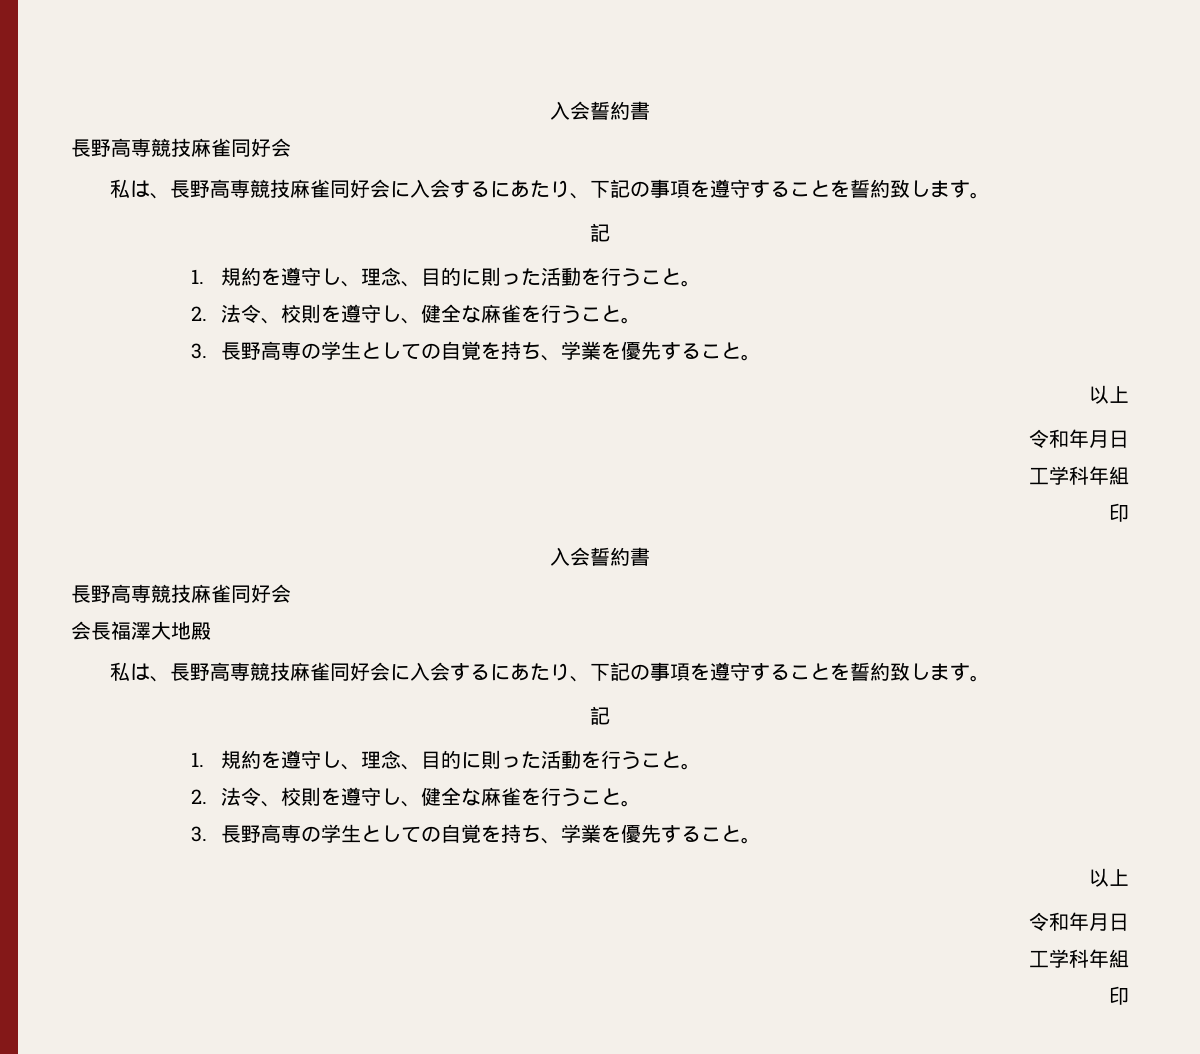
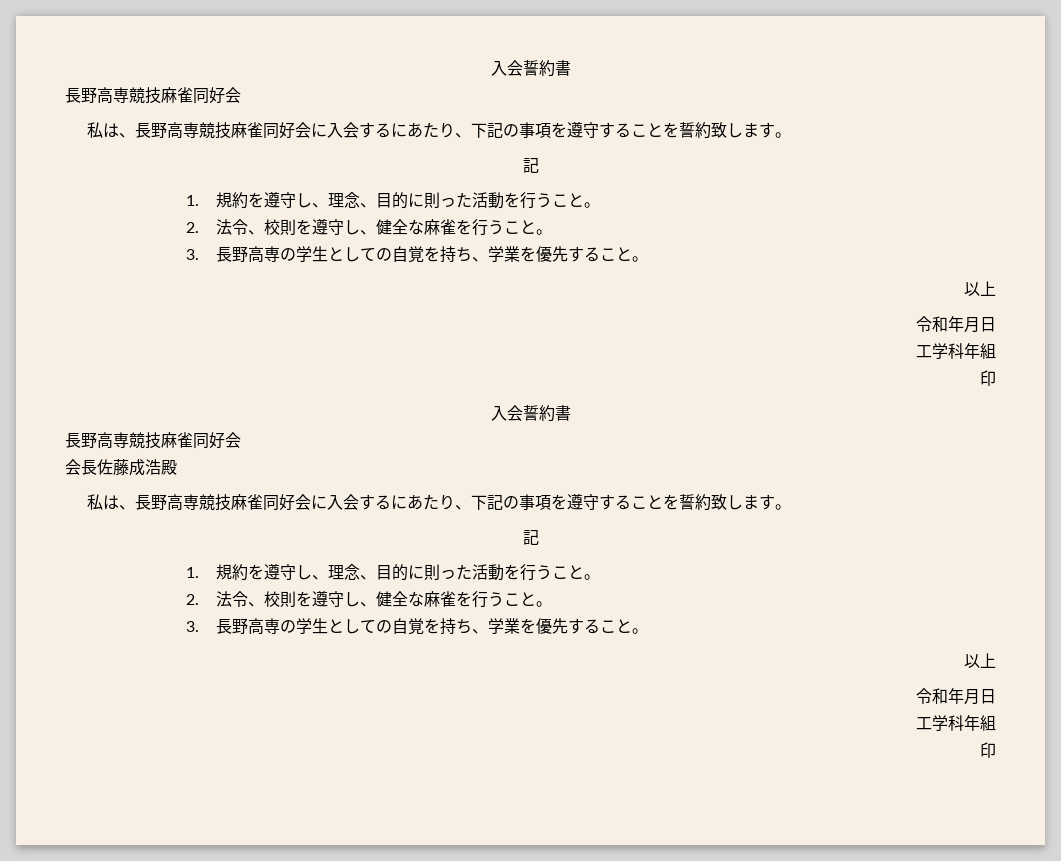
- 会長福澤大地殿
+ 会長佐藤成浩殿

